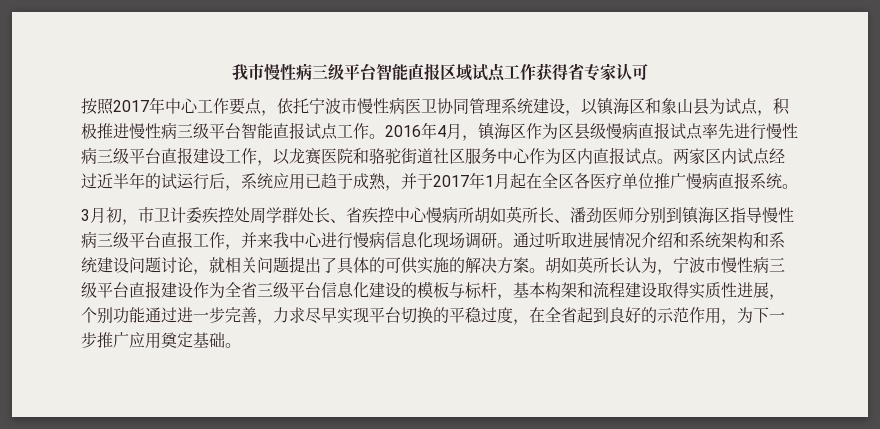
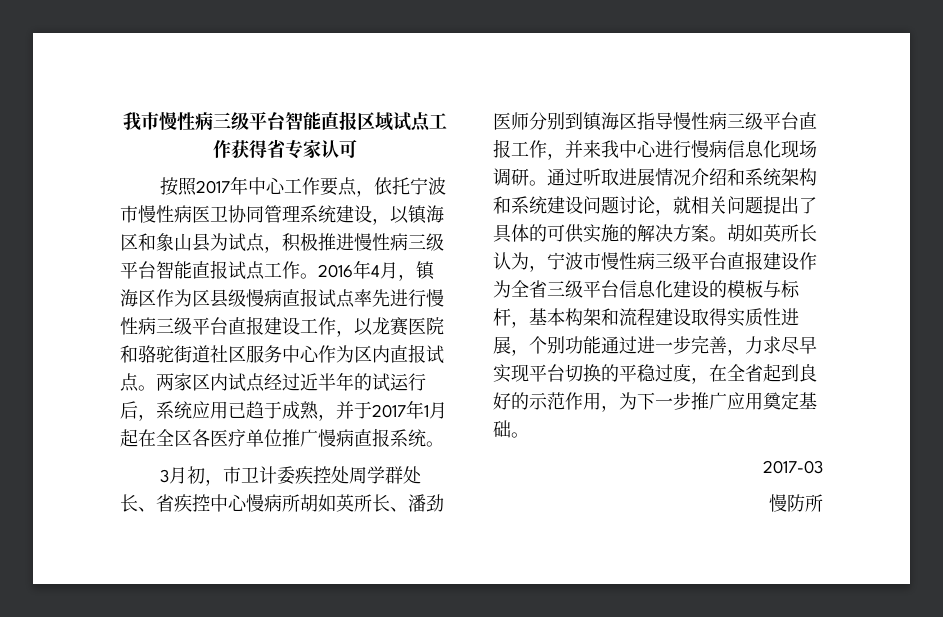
+ 2017-03
+ 慢防所

